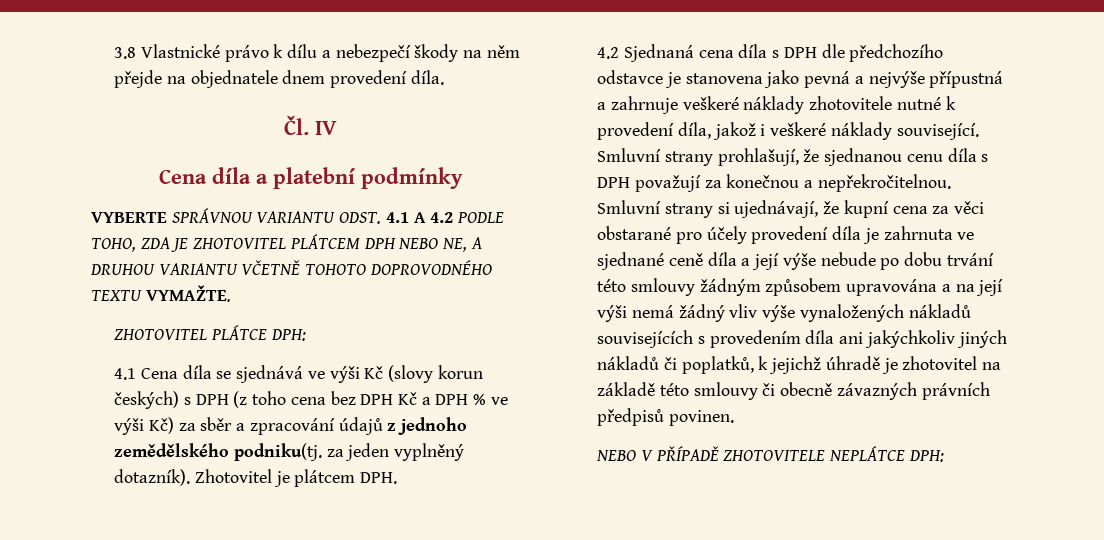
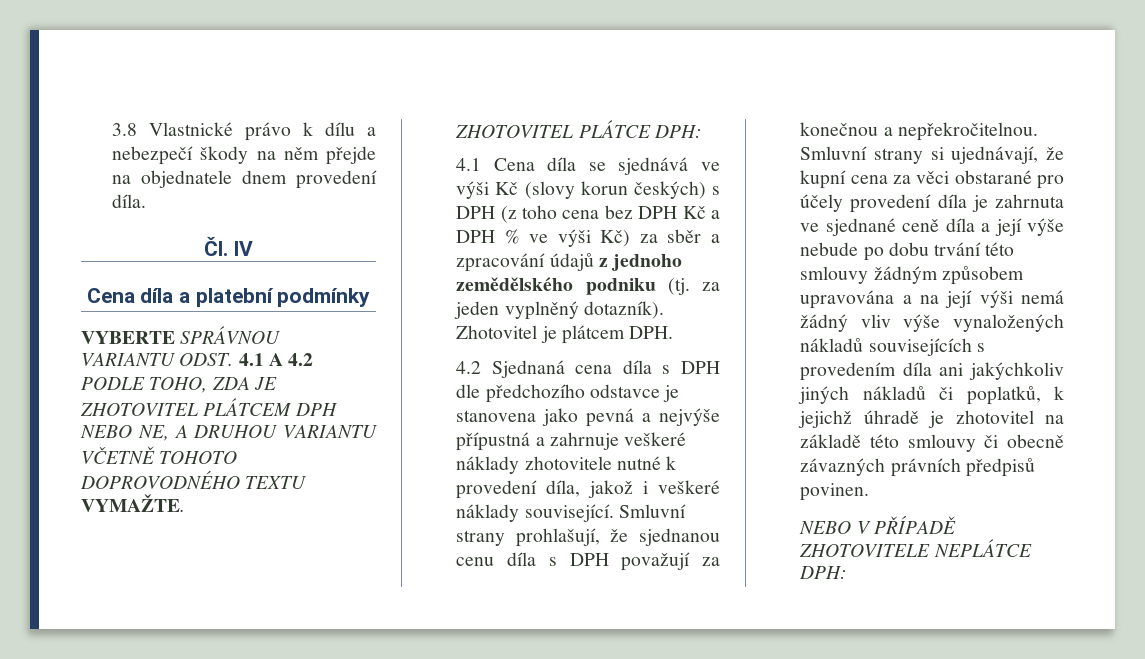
- 4.1 Cena díla se sjednává ve výši Kč (slovy korun českých) s DPH (z toho cena bez DPH Kč a DPH % ve výši Kč) za sběr a zpracování údajů z jednoho zemědělského podniku(tj. za jeden vyplněný dotazník).
+ 4.1 Cena díla se sjednává ve výši Kč (slovy korun českých) s DPH (z toho cena bez DPH Kč a DPH % ve výši Kč) za sběr a zpracování údajů z jednoho zemědělského podniku (tj. za jeden vyplněný dotazník).

